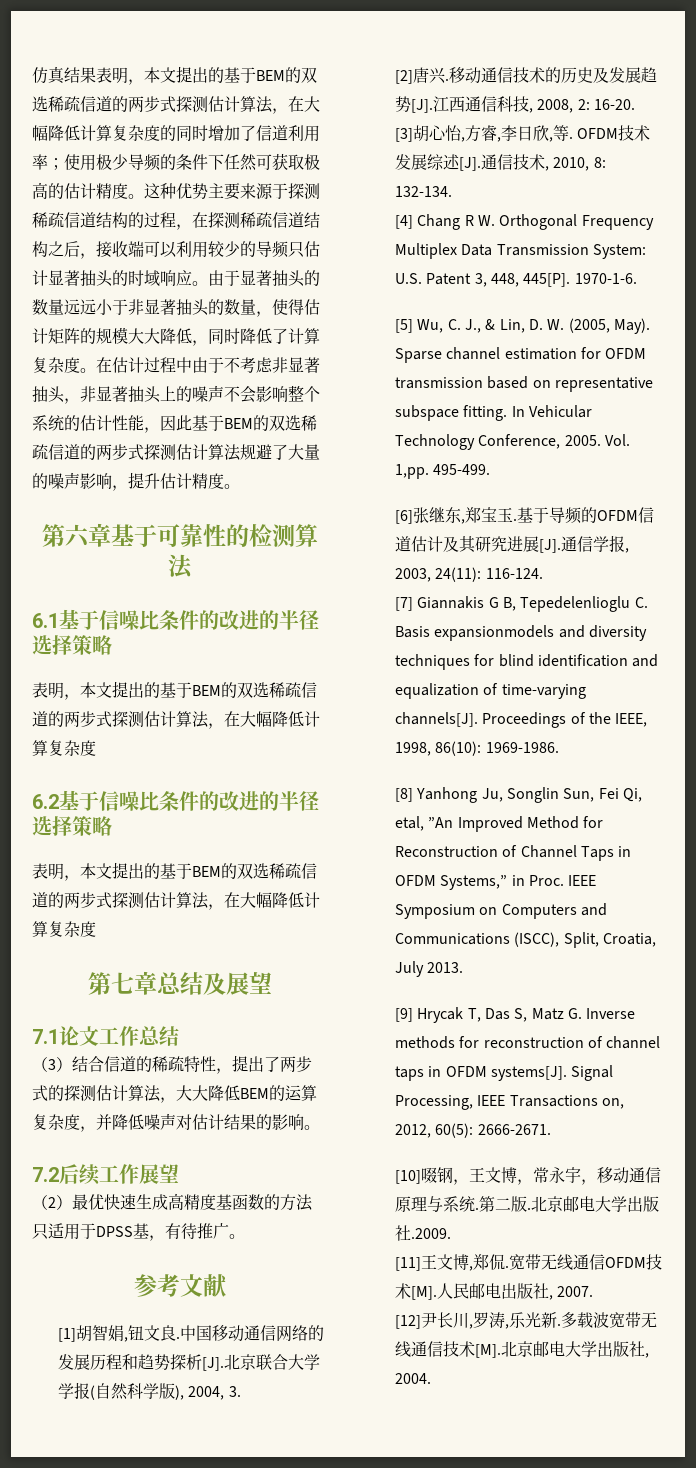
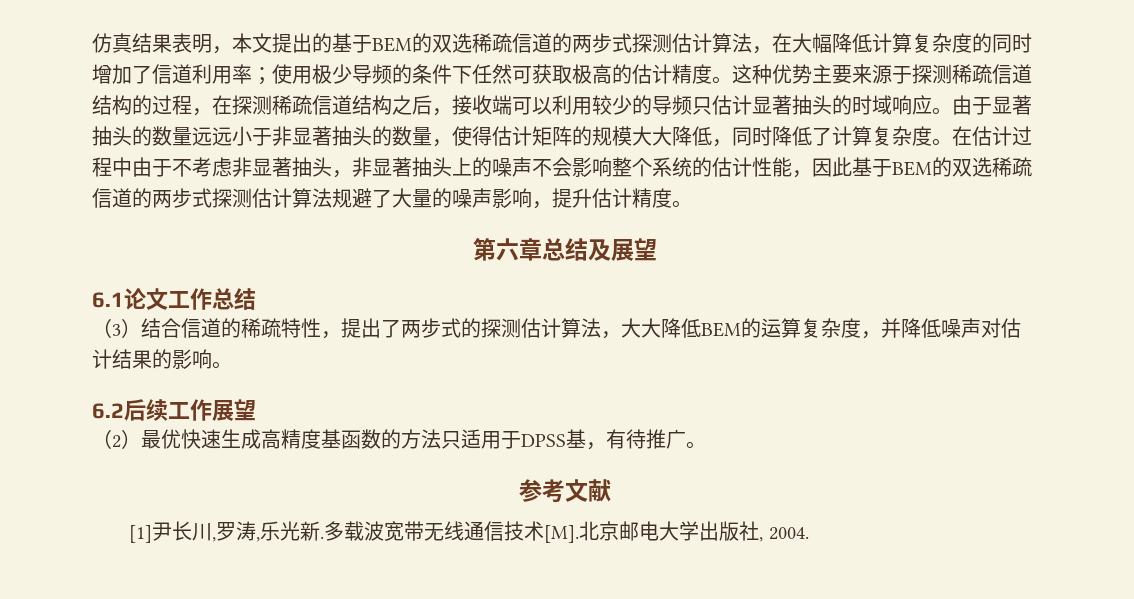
- 第六章基于可靠性的检测算法
- 6.1基于信噪比条件的改进的半径选择策略
- 表明，本文提出的基于BEM的双选稀疏信道的两步式探测估计算法，在大幅降低计算复杂度
- 6.2基于信噪比条件的改进的半径选择策略
- 表明，本文提出的基于BEM的双选稀疏信道的两步式探测估计算法，在大幅降低计算复杂度
- 第七章总结及展望
+ 第六章总结及展望
- 7.1论文工作总结
+ 6.1论文工作总结
- 7.2后续工作展望
+ 6.2后续工作展望
- [1]胡智娟,钮文良.中国移动通信网络的发展历程和趋势探析[J].北京联合大学学报(自然科学版), 2004, 3.
- [2]唐兴.移动通信技术的历史及发展趋势[J].江西通信科技, 2008, 2: 16-20.
- [3]胡心怡,方睿,李日欣,等. OFDM技术发展综述[J].通信技术, 2010, 8: 132-134.
- [4] Chang R W. Orthogonal Frequency Multiplex Data Transmission System: U.S. Patent 3, 448, 445[P]. 1970-1-6.
- [5] Wu, C. J., & Lin, D. W. (2005, May). Sparse channel estimation for OFDM transmission based on representative subspace fitting. In Vehicular Technology Conference, 2005. Vol. 1,pp. 495-499.
- [6]张继东,郑宝玉.基于导频的OFDM信道估计及其研究进展[J].通信学报, 2003, 24(11): 116-124.
- [7] Giannakis G B, Tepedelenlioglu C. Basis expansionmodels and diversity techniques for blind identification and equalization of time-varying channels[J]. Proceedings of the IEEE, 1998, 86(10): 1969-1986.
- [8] Yanhong Ju, Songlin Sun, Fei Qi, etal, ”An Improved Method for Reconstruction of Channel Taps in OFDM Systems,” in Proc. IEEE Symposium on Computers and Communications (ISCC), Split, Croatia, July 2013.
- [9] Hrycak T, Das S, Matz G. Inverse methods for reconstruction of channel taps in OFDM systems[J]. Signal Processing, IEEE Transactions on, 2012, 60(5): 2666-2671.
- [10]啜钢，王文博，常永宇，移动通信原理与系统.第二版.北京邮电大学出版社.2009.
- [11]王文博,郑侃.宽带无线通信OFDM技术[M].人民邮电出版社, 2007.
- [12]尹长川,罗涛,乐光新.
+ [1]尹长川,罗涛,乐光新.

